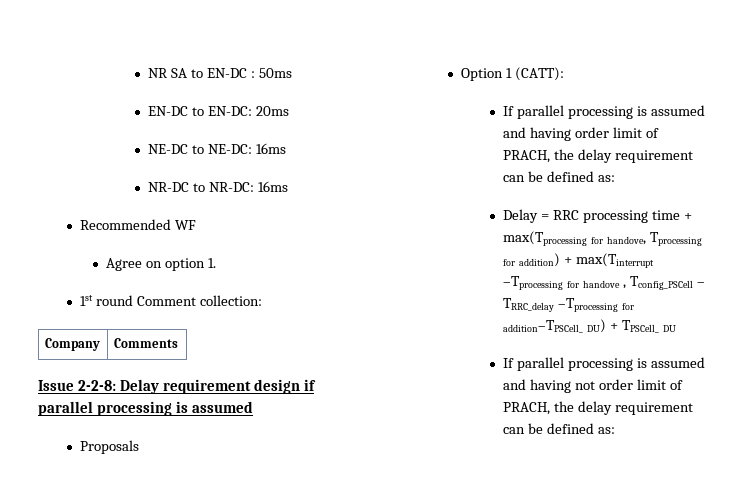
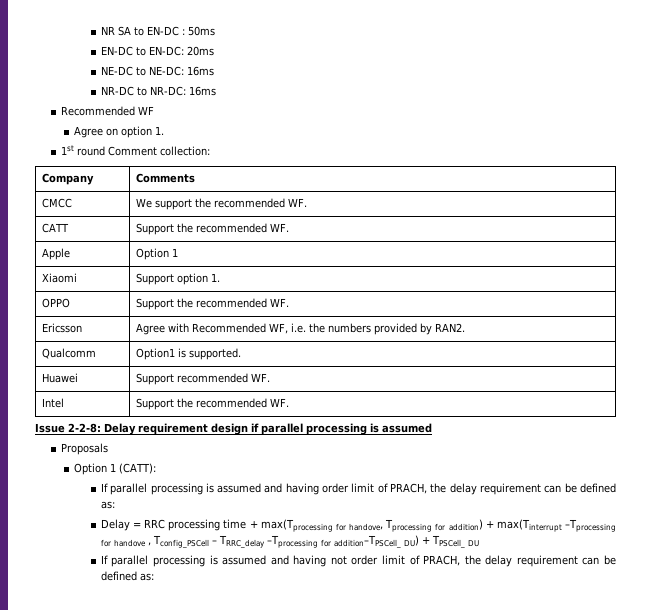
+ CMCC | We support the recommended WF.
+ CATT | Support the recommended WF.
+ Apple | Option 1
+ Xiaomi | Support option 1.
+ OPPO | Support the recommended WF.
+ Ericsson | Agree with Recommended WF, i.e. the numbers provided by RAN2.
+ Qualcomm | Option1 is supported.
+ Huawei | Support recommended WF.
+ Intel | Support the recommended WF.

